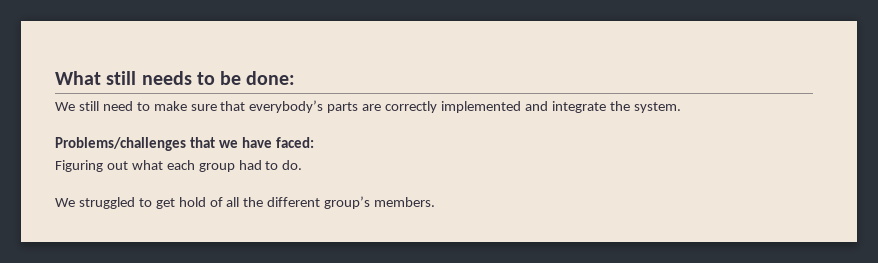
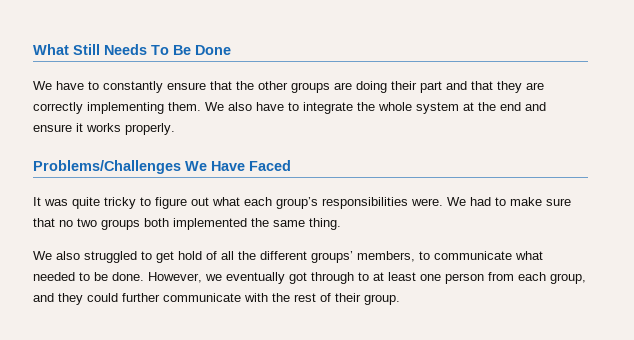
- What still needs to be done:
- We still need to make sure that everybody’s parts are correctly implemented and integrate the system.
- Problems/challenges that we have faced:
- Figuring out what each group had to do.
- We struggled to get hold of all the different group’s members.
+ What Still Needs To Be Done
+ We have to constantly ensure that the other groups are doing their part and that they are correctly implementing them. We also have to integrate the whole system at the end and ensure it works properly.
+ Problems/Challenges We Have Faced
+ It was quite tricky to figure out what each group’s responsibilities were. We had to make sure that no two groups both implemented the same thing.
+ We also struggled to get hold of all the different groups’ members, to communicate what needed to be done. However, we eventually got through to at least one person from each group, and they could further communicate with the rest of their group.

